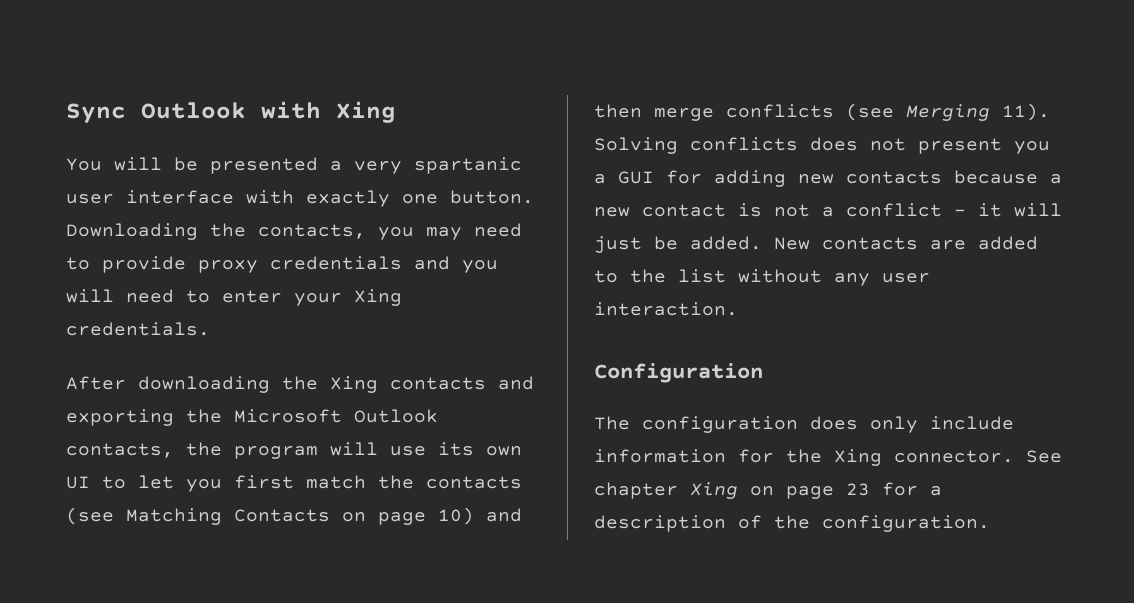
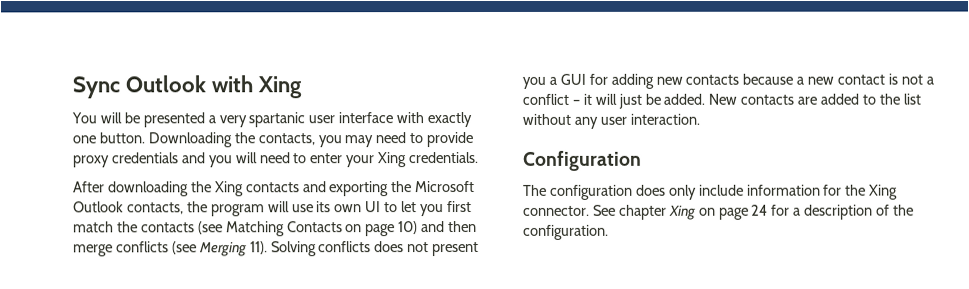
- See chapter Xing on page 23 for a description of the configuration.
+ See chapter Xing on page 24 for a description of the configuration.

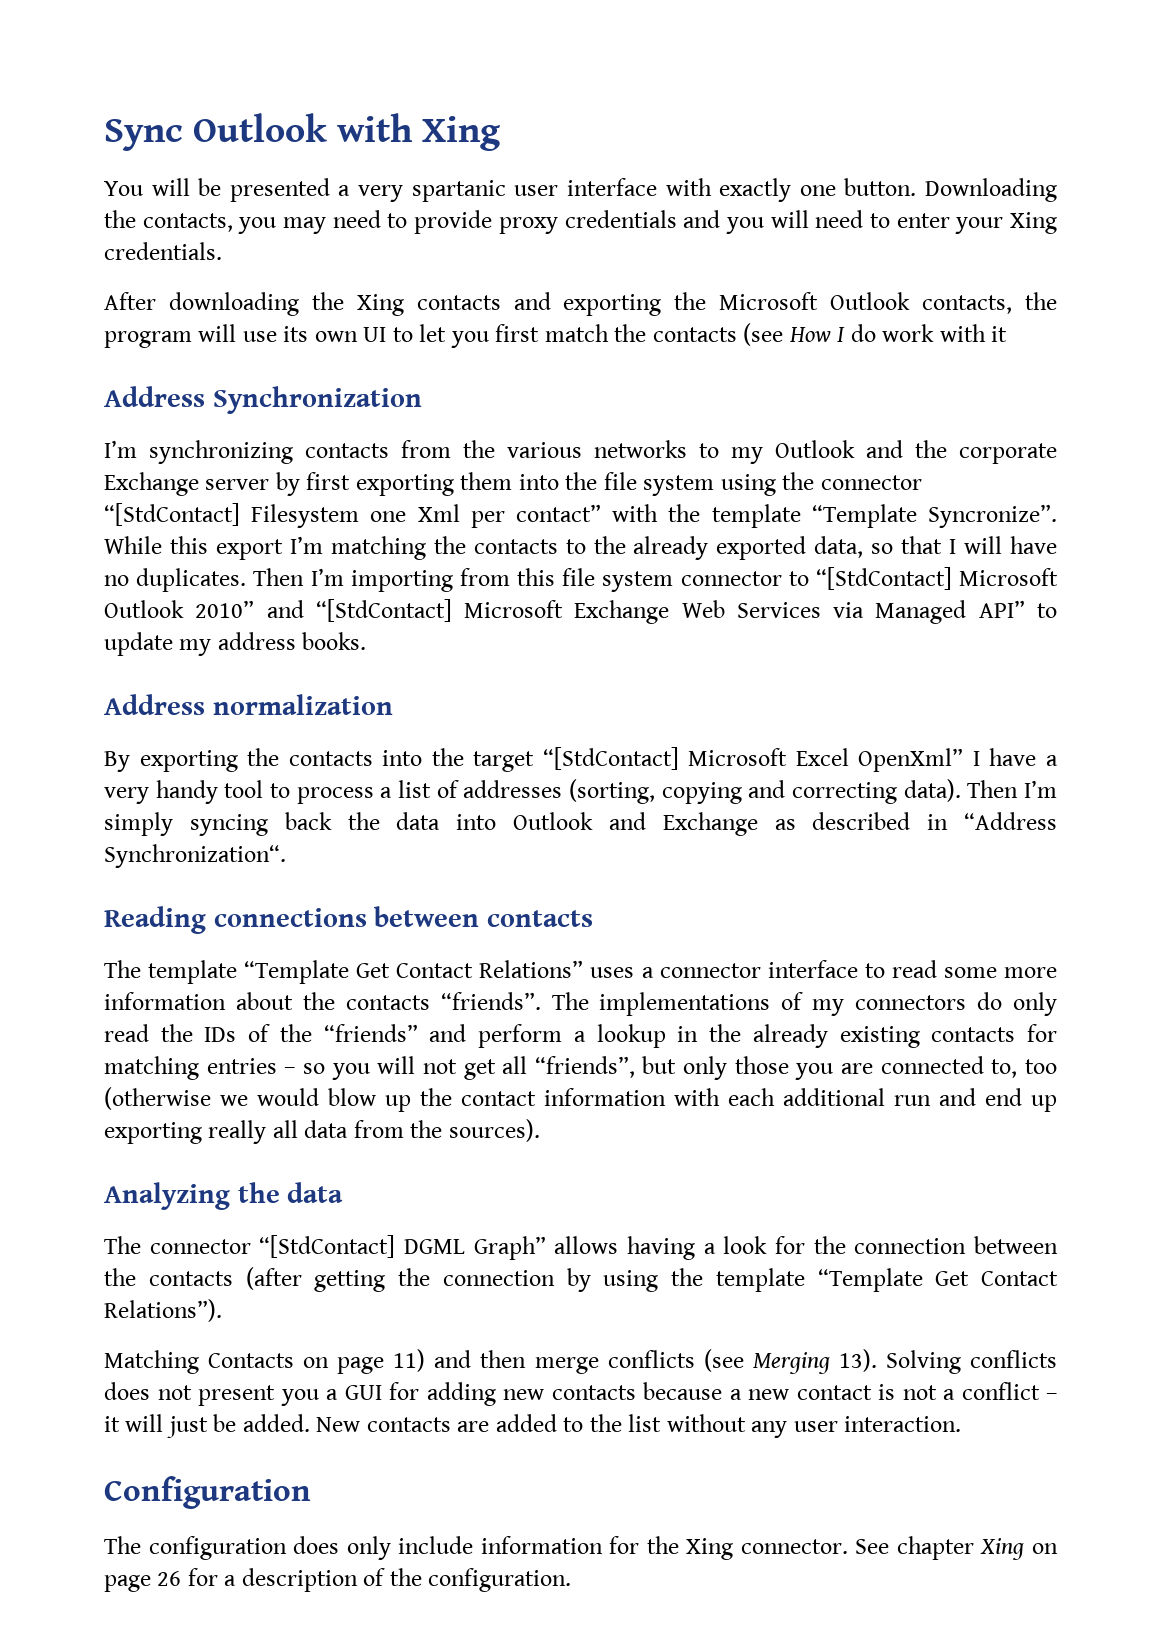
- After downloading the Xing contacts and exporting the Microsoft Outlook contacts, the program will use its own UI to let you first match the contacts (see Matching Contacts on page 10) and then merge conflicts (see Merging 11).
+ After downloading the Xing contacts and exporting the Microsoft Outlook contacts, the program will use its own UI to let you first match the contacts (see How I do work with it
+ Address Synchronization
+ I’m synchronizing contacts from the various networks to my Outlook and the corporate Exchange server by first exporting them into the file system using the connector “[StdContact] Filesystem one Xml per contact” with the template “Template Syncronize”. While this export I’m matching the contacts to the already exported data, so that I will have no duplicates. Then I’m importing from this file system connector to “[StdContact] Microsoft Outlook 2010” and “[StdContact] Microsoft Exchange Web Services via Managed API” to update my address books.
+ Address normalization
+ By exporting the contacts into the target “[StdContact] Microsoft Excel OpenXml” I have a very handy tool to process a list of addresses (sorting, copying and correcting data). Then I’m simply syncing back the data into Outlook and Exchange as described in “Address Synchronization“.
+ Reading connections between contacts
+ The template “Template Get Contact Relations” uses a connector interface to read some more information about the contacts “friends”. The implementations of my connectors do only read the IDs of the “friends” and perform a lookup in the already existing contacts for matching entries – so you will not get all “friends”, but only those you are connected to, too (otherwise we would blow up the contact information with each additional run and end up exporting really all data from the sources).
+ Analyzing the data
+ The connector “[StdContact] DGML Graph” allows having a look for the connection between the contacts (after getting the connection by using the template “Template Get Contact Relations”).
+ Matching Contacts on page 11) and then merge conflicts (see Merging 13).
- See chapter Xing on page 24 for a description of the configuration.
+ See chapter Xing on page 26 for a description of the configuration.

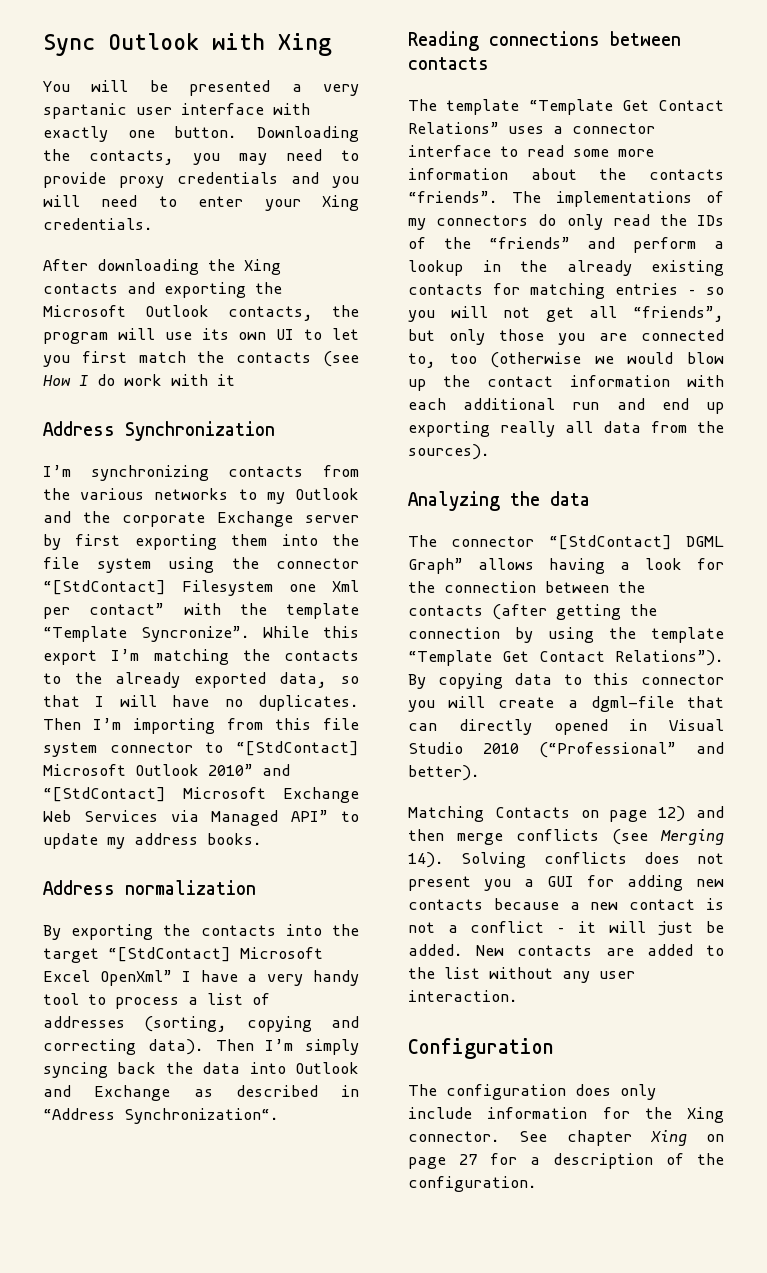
+ By copying data to this connector you will create a dgml-file that can directly opened in Visual Studio 2010 (“Professional” and better).
- Matching Contacts on page 11) and then merge conflicts (see Merging 13).
+ Matching Contacts on page 12) and then merge conflicts (see Merging 14).
- See chapter Xing on page 26 for a description of the configuration.
+ See chapter Xing on page 27 for a description of the configuration.

